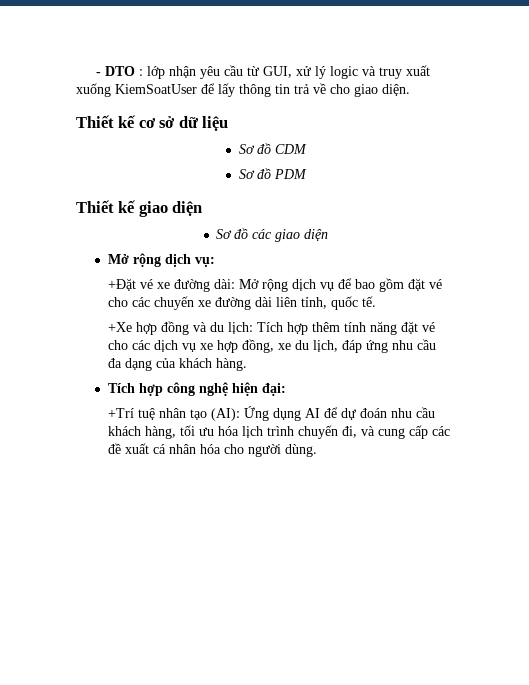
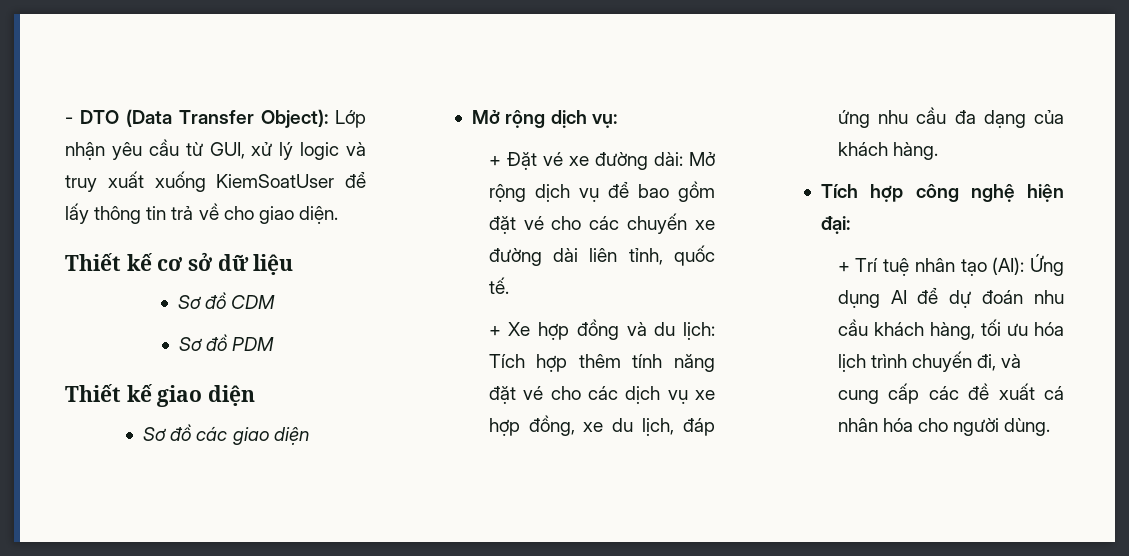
- - DTO : lớp nhận yêu cầu từ GUI, xử lý logic và truy xuất xuống KiemSoatUser để lấy thông tin trả về cho giao diện.
+ - DTO (Data Transfer Object): Lớp nhận yêu cầu từ GUI, xử lý logic và truy xuất xuống KiemSoatUser để lấy thông tin trả về cho giao diện.
- +Đặt vé xe đường dài: Mở rộng dịch vụ để bao gồm đặt vé cho các chuyến xe đường dài liên tỉnh, quốc tế.
+ + Đặt vé xe đường dài: Mở rộng dịch vụ để bao gồm đặt vé cho các chuyến xe đường dài liên tỉnh, quốc tế.
- +Xe hợp đồng và du lịch: Tích hợp thêm tính năng đặt vé cho các dịch vụ xe hợp đồng, xe du lịch, đáp ứng nhu cầu đa dạng của khách hàng.
+ + Xe hợp đồng và du lịch: Tích hợp thêm tính năng đặt vé cho các dịch vụ xe hợp đồng, xe du lịch, đáp ứng nhu cầu đa dạng của khách hàng.
- +Trí tuệ nhân tạo (AI): Ứng dụng AI để dự đoán nhu cầu khách hàng, tối ưu hóa lịch trình chuyến đi, và cung cấp các đề xuất cá nhân hóa cho người dùng.
+ + Trí tuệ nhân tạo (AI): Ứng dụng AI để dự đoán nhu cầu khách hàng, tối ưu hóa lịch trình chuyến đi, và cung cấp các đề xuất cá nhân hóa cho người dùng.

